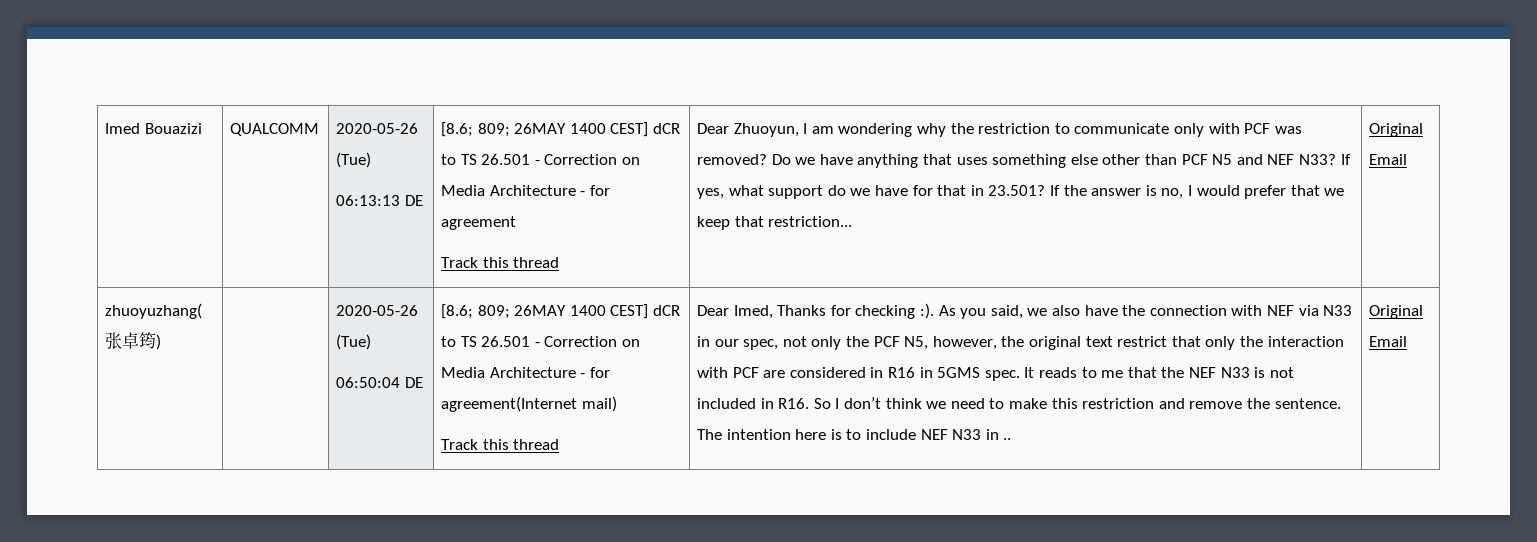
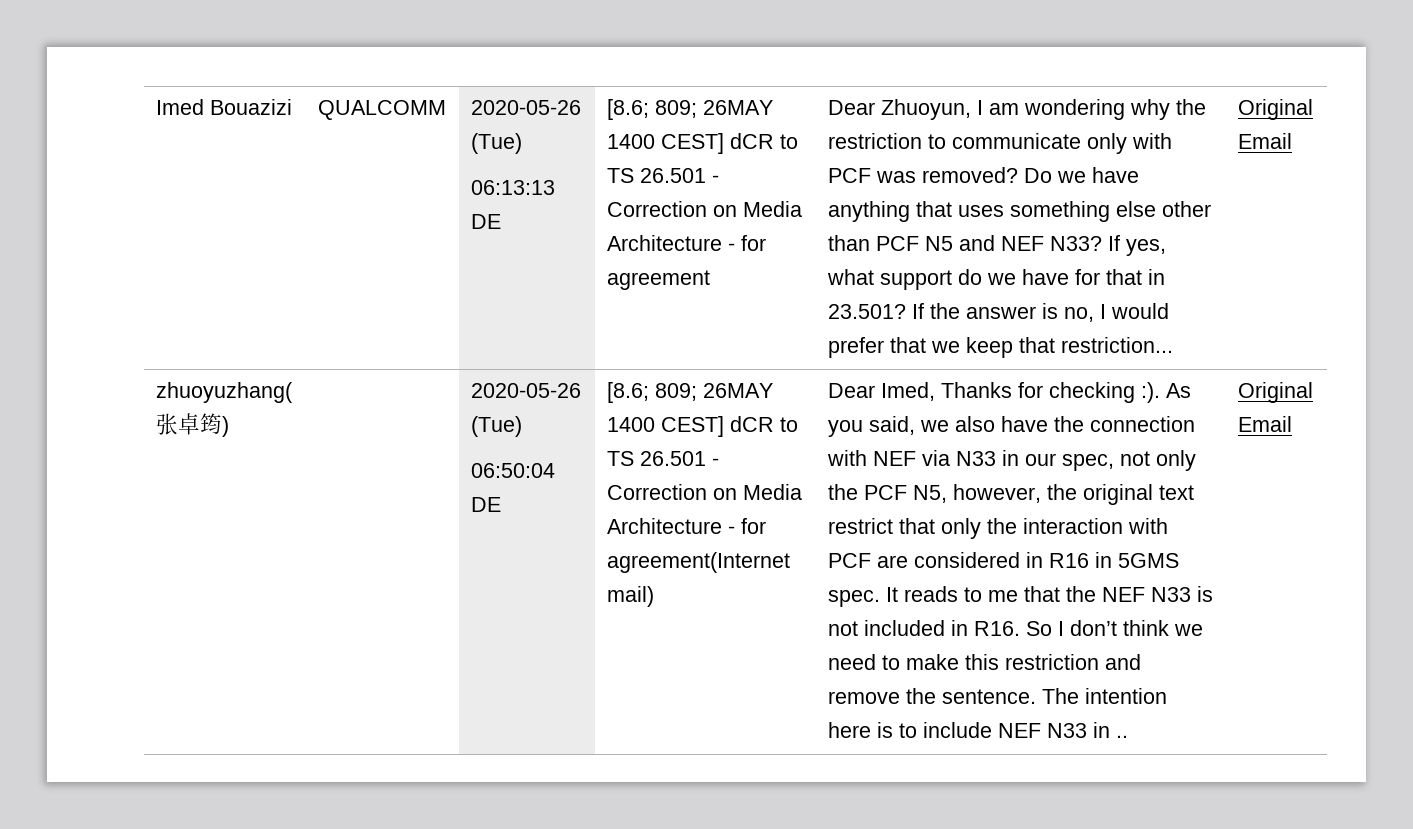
  [8.6; 809; 26MAY 1400 CEST] dCR to TS 26.501 - Correction on Media Architecture - for agreement
- Track this thread
  [8.6; 809; 26MAY 1400 CEST] dCR to TS 26.501 - Correction on Media Architecture - for agreement(Internet mail)
- Track this thread

